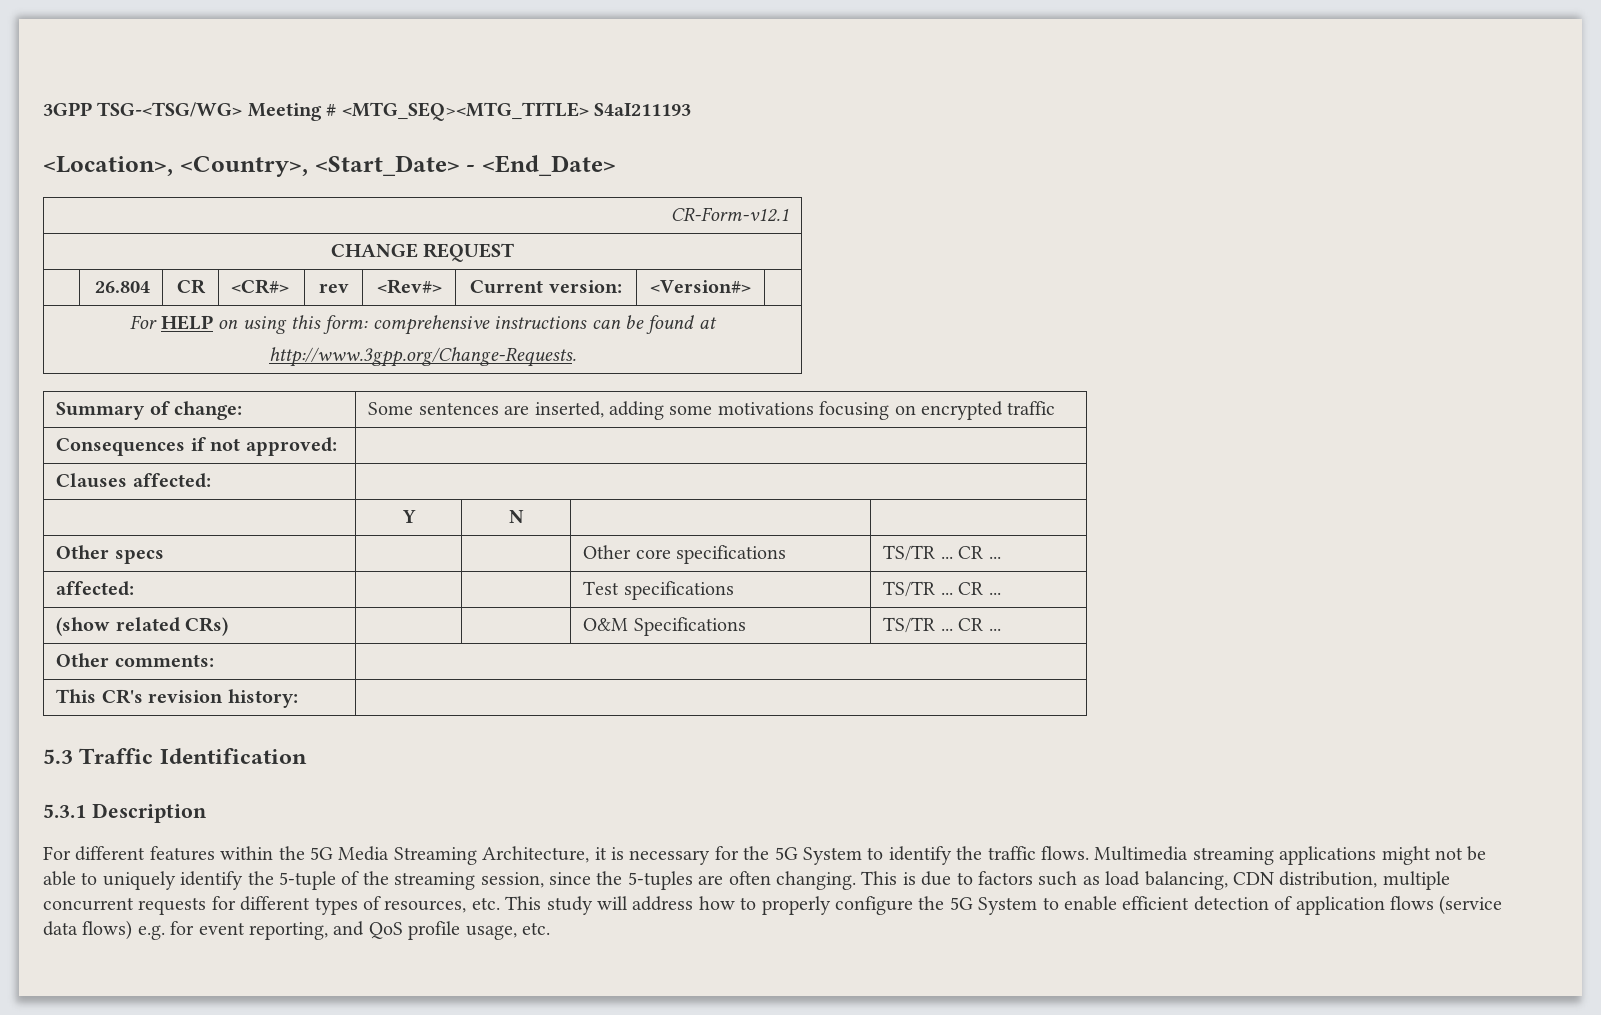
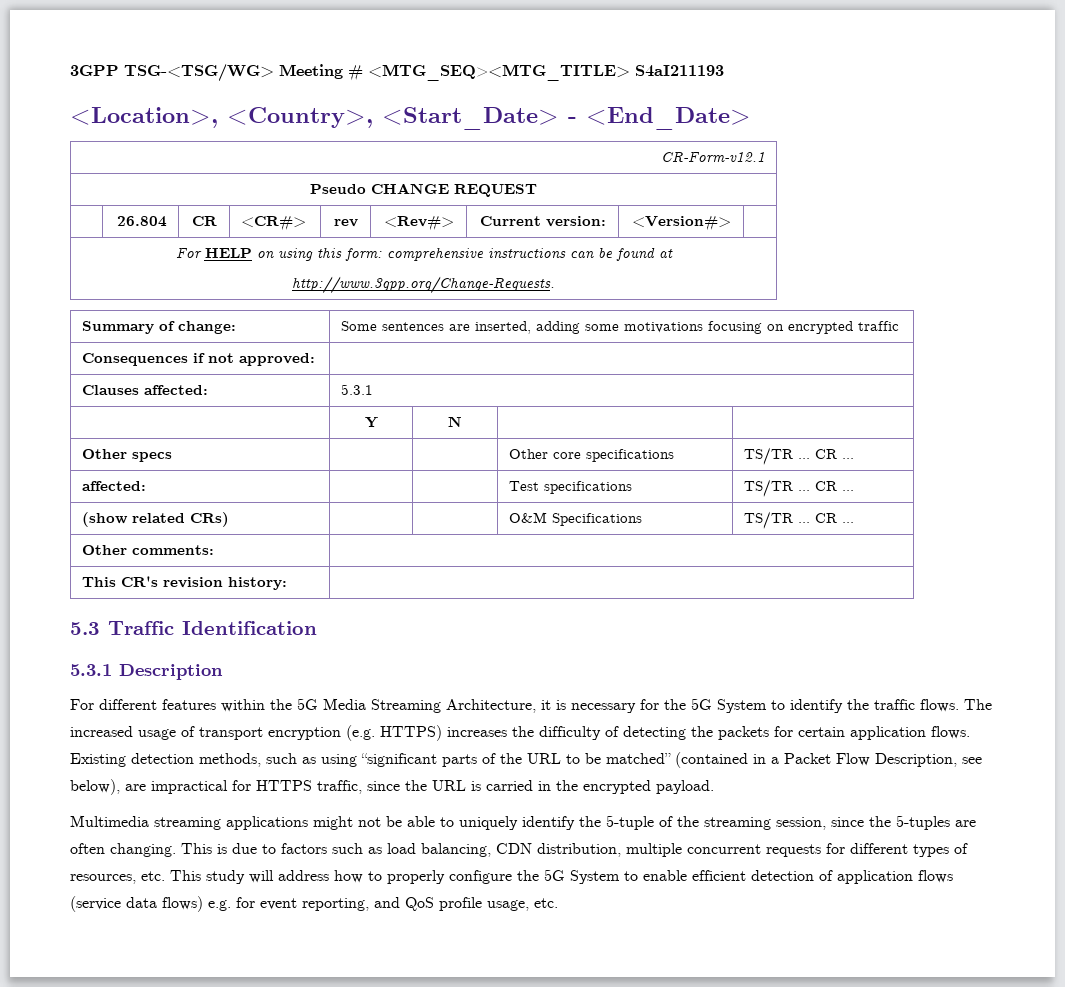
- CHANGE REQUEST
+ Pseudo CHANGE REQUEST
- Clauses affected: |
+ Clauses affected: | 5.3.1
- For different features within the 5G Media Streaming Architecture, it is necessary for the 5G System to identify the traffic flows. Multimedia streaming applications might not be able to uniquely identify the 5-tuple of the streaming session, since the 5-tuples are often changing.
+ For different features within the 5G Media Streaming Architecture, it is necessary for the 5G System to identify the traffic flows. The increased usage of transport encryption (e.g. HTTPS) increases the difficulty of detecting the packets for certain application flows. Existing detection methods, such as using “significant parts of the URL to be matched” (contained in a Packet Flow Description, see below), are impractical for HTTPS traffic, since the URL is carried in the encrypted payload.
+ Multimedia streaming applications might not be able to uniquely identify the 5-tuple of the streaming session, since the 5-tuples are often changing.

